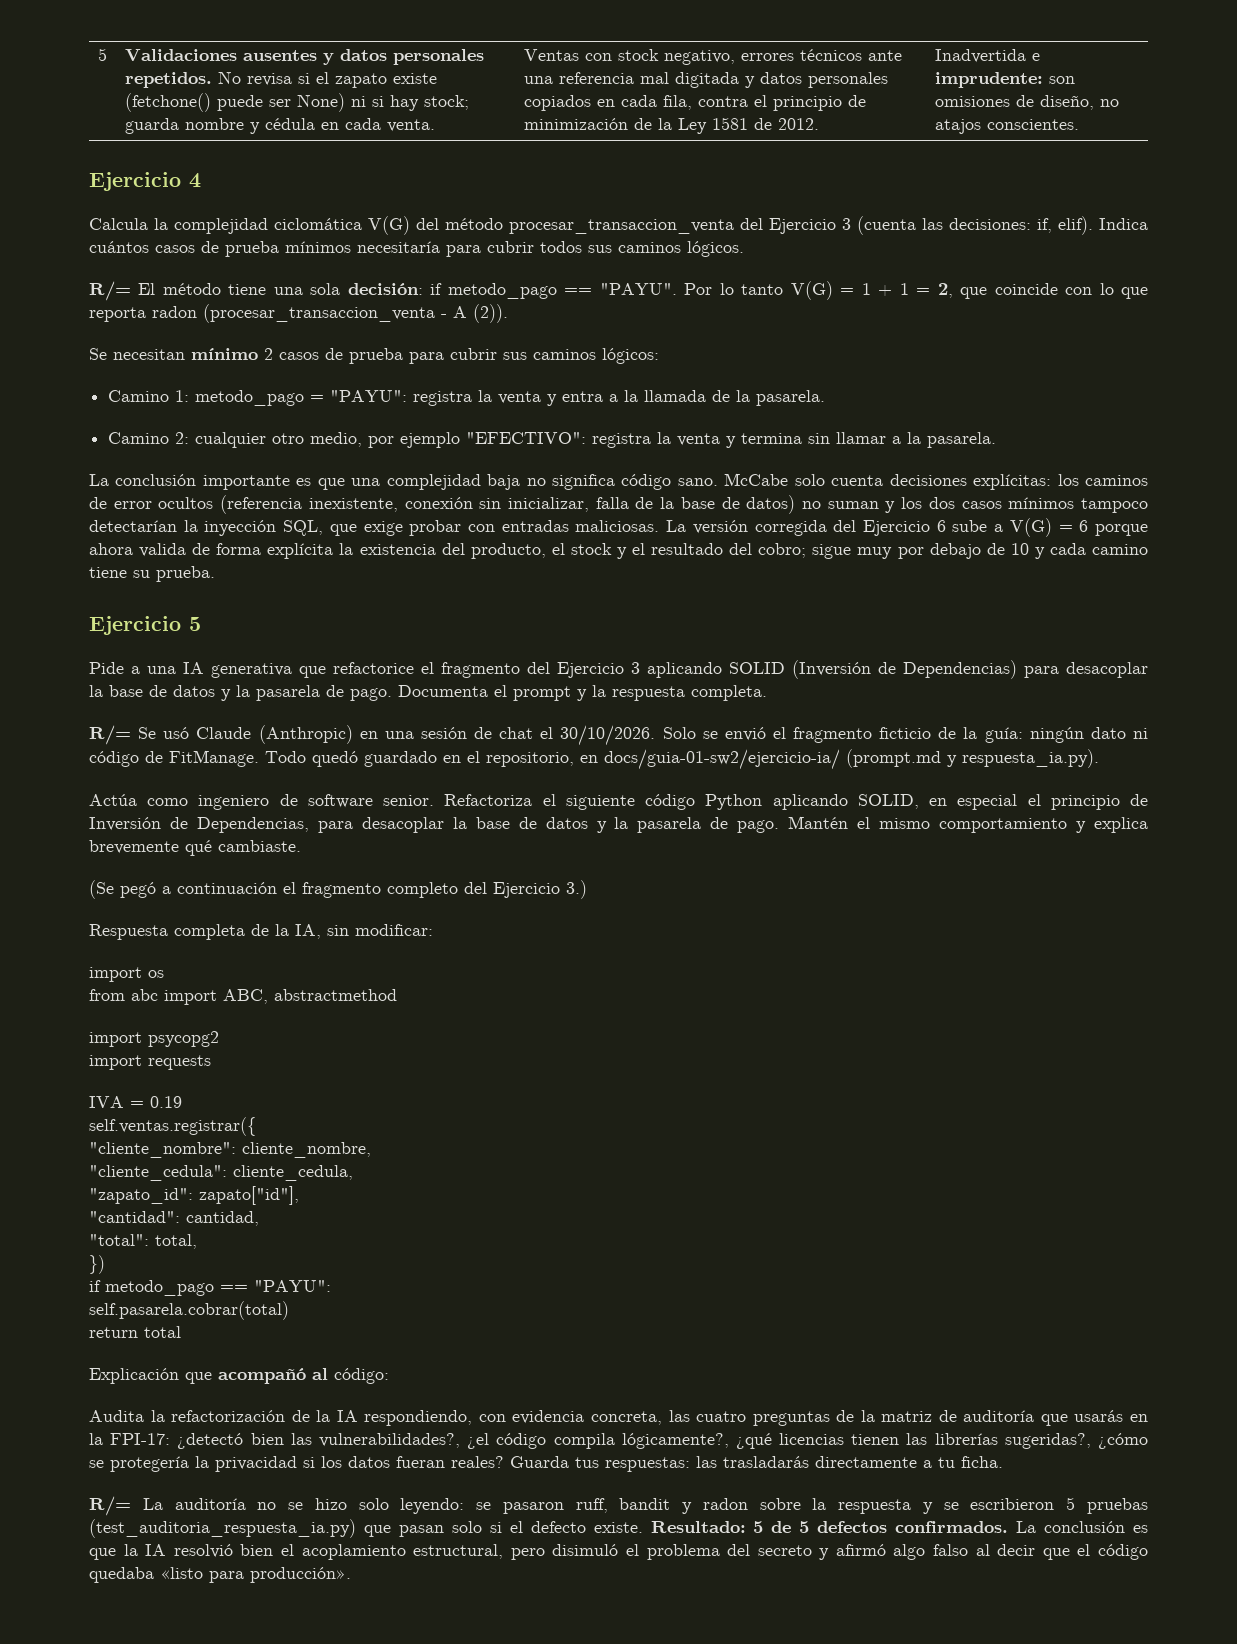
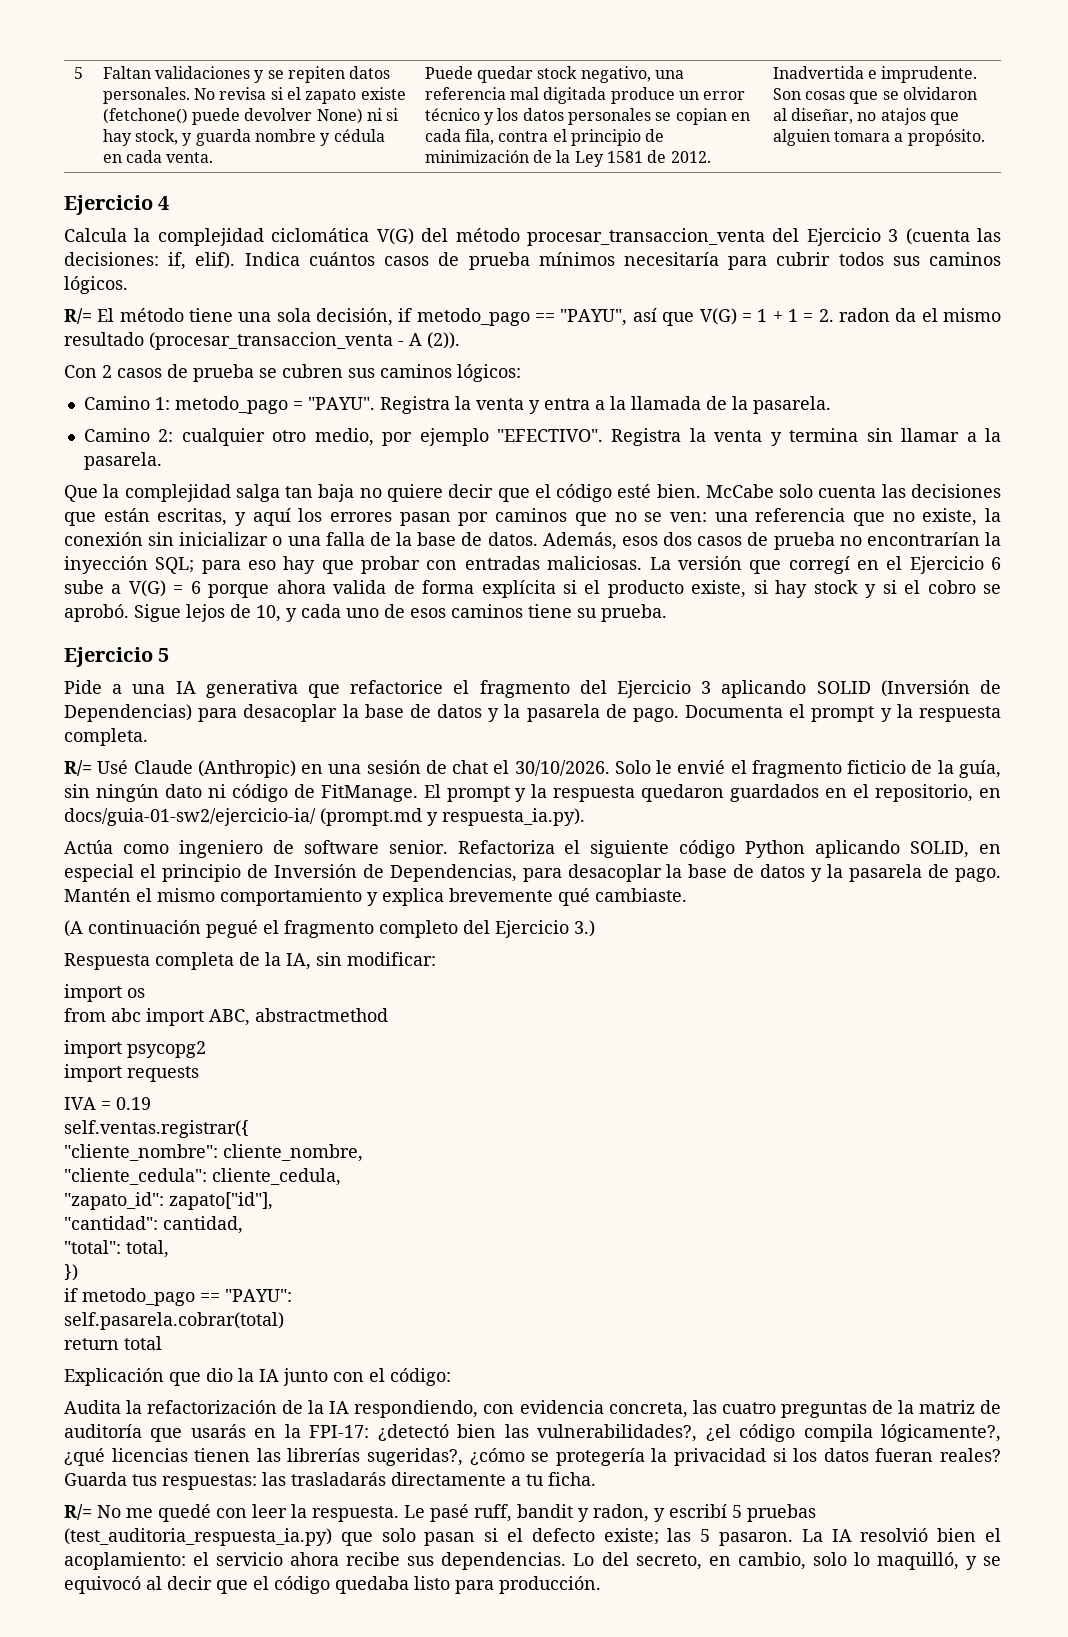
- Validaciones ausentes y datos personales repetidos.
+ Faltan validaciones y se repiten datos personales.
- No revisa si el zapato existe (fetchone() puede ser None) ni si hay stock; guarda nombre y cédula en cada venta.
+ No revisa si el zapato existe (fetchone() puede devolver None) ni si hay stock, y guarda nombre y cédula en cada venta.
- Ventas con stock negativo, errores técnicos ante una referencia mal digitada y datos personales copiados en cada fila, contra el principio de minimización de la Ley 1581 de 2012.
+ Puede quedar stock negativo, una referencia mal digitada produce un error técnico y los datos personales se copian en cada fila, contra el principio de minimización de la Ley 1581 de 2012.
- Inadvertida e imprudente: son omisiones de diseño, no atajos conscientes.
+ Inadvertida e imprudente. Son cosas que se olvidaron al diseñar, no atajos que alguien tomara a propósito.
- R/= El método tiene una sola decisión: if metodo_pago == "PAYU". Por lo tanto V(G) = 1 + 1 = 2, que coincide con lo que reporta radon (procesar_transaccion_venta - A (2)).
+ R/= El método tiene una sola decisión, if metodo_pago == "PAYU", así que V(G) = 1 + 1 = 2. radon da el mismo resultado (procesar_transaccion_venta - A (2)).
- Se necesitan mínimo 2 casos de prueba para cubrir sus caminos lógicos:
+ Con 2 casos de prueba se cubren sus caminos lógicos:
- Camino 1: metodo_pago = "PAYU": registra la venta y entra a la llamada de la pasarela.
+ Camino 1: metodo_pago = "PAYU". Registra la venta y entra a la llamada de la pasarela.
- Camino 2: cualquier otro medio, por ejemplo "EFECTIVO": registra la venta y termina sin llamar a la pasarela.
+ Camino 2: cualquier otro medio, por ejemplo "EFECTIVO". Registra la venta y termina sin llamar a la pasarela.
- La conclusión importante es que una complejidad baja no significa código sano. McCabe solo cuenta decisiones explícitas: los caminos de error ocultos (referencia inexistente, conexión sin inicializar, falla de la base de datos) no suman y los dos casos mínimos tampoco detectarían la inyección SQL, que exige probar con entradas maliciosas.
+ Que la complejidad salga tan baja no quiere decir que el código esté bien. McCabe solo cuenta las decisiones que están escritas, y aquí los errores pasan por caminos que no se ven: una referencia que no existe, la conexión sin inicializar o una falla de la base de datos. Además, esos dos casos de prueba no encontrarían la inyección SQL; para eso hay que probar con entradas maliciosas.
- La versión corregida del Ejercicio 6 sube a V(G) = 6 porque ahora valida de forma explícita la existencia del producto, el stock y el resultado del cobro; sigue muy por debajo de 10 y cada camino tiene su prueba.
+ La versión que corregí en el Ejercicio 6 sube a V(G) = 6 porque ahora valida de forma explícita si el producto existe, si hay stock y si el cobro se aprobó. Sigue lejos de 10, y cada uno de esos caminos tiene su prueba.
- R/= Se usó Claude (Anthropic) en una sesión de chat el 30/10/2026.
+ R/= Usé Claude (Anthropic) en una sesión de chat el 30/10/2026.
- Solo se envió el fragmento ficticio de la guía: ningún dato ni código de FitManage.
+ Solo le envié el fragmento ficticio de la guía, sin ningún dato ni código de FitManage.
- Todo quedó guardado en el repositorio, en docs/guia-01-sw2/ejercicio-ia/ (prompt.md y respuesta_ia.py).
+ El prompt y la respuesta quedaron guardados en el repositorio, en docs/guia-01-sw2/ejercicio-ia/ (prompt.md y respuesta_ia.py).
- (Se pegó a continuación el fragmento completo del Ejercicio 3.)
+ (A continuación pegué el fragmento completo del Ejercicio 3.)
- Explicación que acompañó al código:
+ Explicación que dio la IA junto con el código:
- R/= La auditoría no se hizo solo leyendo: se pasaron ruff, bandit y radon sobre la respuesta y se escribieron 5 pruebas (test_auditoria_respuesta_ia.py) que pasan solo si el defecto existe. Resultado: 5 de 5 defectos confirmados. La conclusión es que la IA resolvió bien el acoplamiento estructural, pero disimuló el problema del secreto y afirmó algo falso al decir que el código quedaba «listo para producción».
+ R/= No me quedé con leer la respuesta. Le pasé ruff, bandit y radon, y escribí 5 pruebas (test_auditoria_respuesta_ia.py) que solo pasan si el defecto existe; las 5 pasaron. La IA resolvió bien el acoplamiento: el servicio ahora recibe sus dependencias. Lo del secreto, en cambio, solo lo maquilló, y se equivocó al decir que el código quedaba listo para producción.

